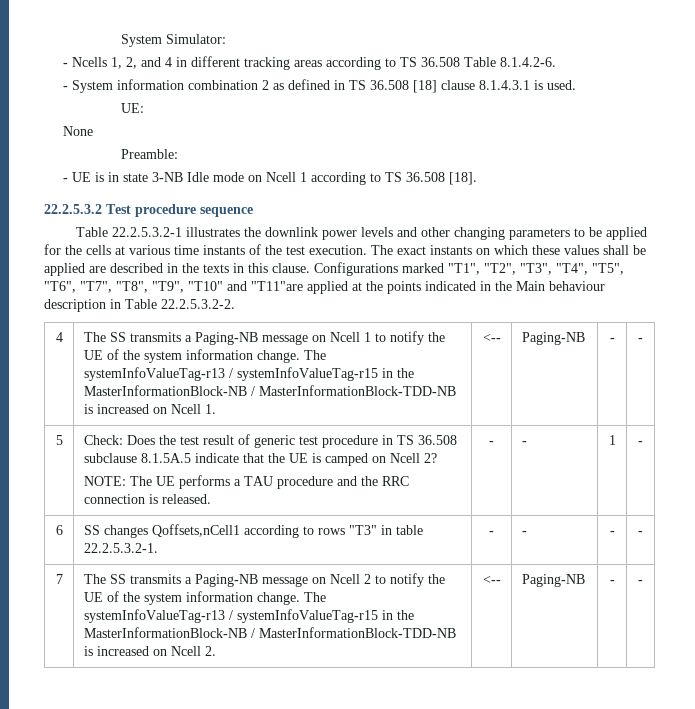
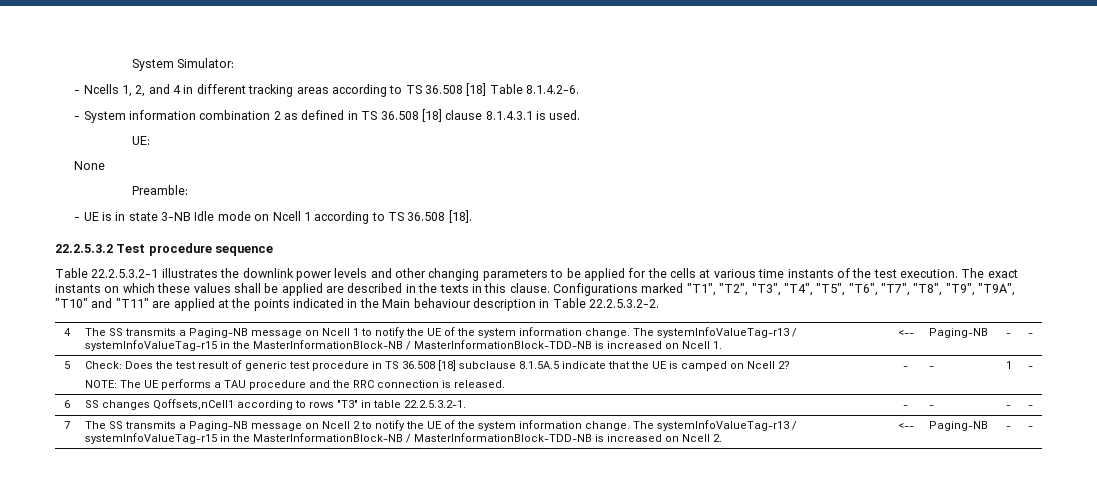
- - Ncells 1, 2, and 4 in different tracking areas according to TS 36.508 Table 8.1.4.2-6.
+ - Ncells 1, 2, and 4 in different tracking areas according to TS 36.508 [18] Table 8.1.4.2-6.
- Configurations marked "T1", "T2", "T3", "T4", "T5", "T6", "T7", "T8", "T9", "T10" and "T11"are applied at the points indicated in the Main behaviour description in Table 22.2.5.3.2-2.
+ Configurations marked "T1", "T2", "T3", "T4", "T5", "T6", "T7", "T8", "T9", "T9A", "T10" and "T11" are applied at the points indicated in the Main behaviour description in Table 22.2.5.3.2-2.
- Check: Does the test result of generic test procedure in TS 36.508 subclause 8.1.5A.5 indicate that the UE is camped on Ncell 2?
+ Check: Does the test result of generic test procedure in TS 36.508 [18] subclause 8.1.5A.5 indicate that the UE is camped on Ncell 2?

